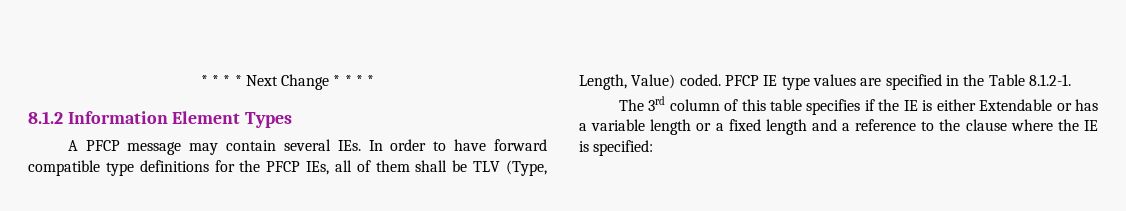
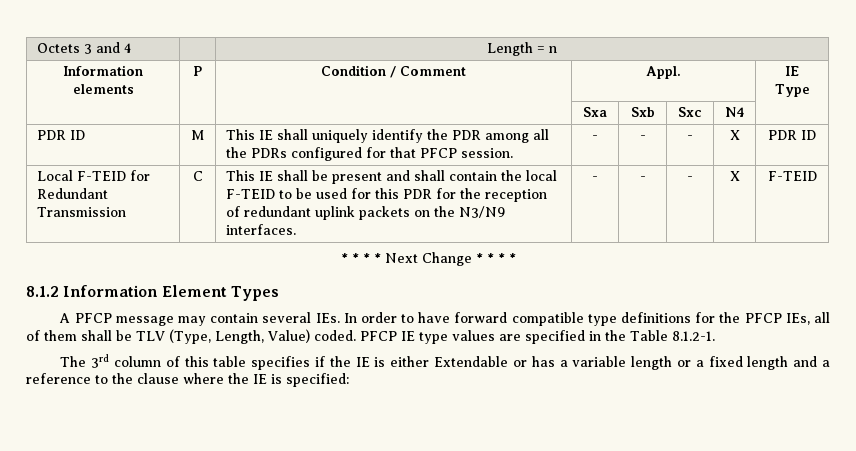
+ Octets 3 and 4 | | Length = n
+ Information elements | P | Condition / Comment | Appl. | IE Type
+ | | | Sxa | Sxb | Sxc | N4 |
+ PDR ID | M | This IE shall uniquely identify the PDR among all the PDRs configured for that PFCP session. | - | - | - | X | PDR ID
+ Local F-TEID for Redundant Transmission | C | This IE shall be present and shall contain the local F-TEID to be used for this PDR for the reception of redundant uplink packets on the N3/N9 interfaces. | - | - | - | X | F-TEID

